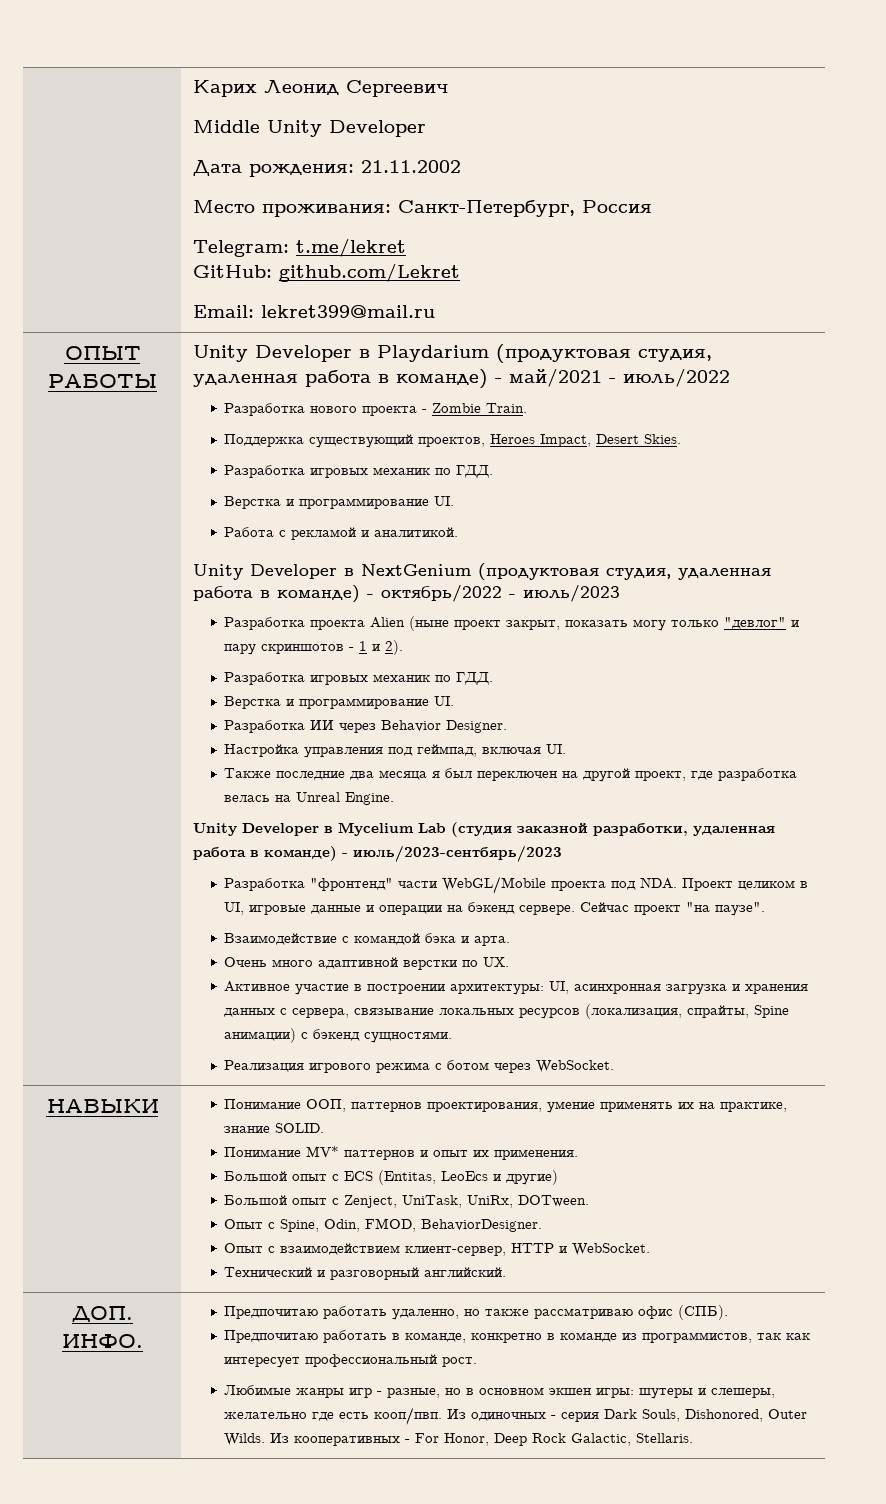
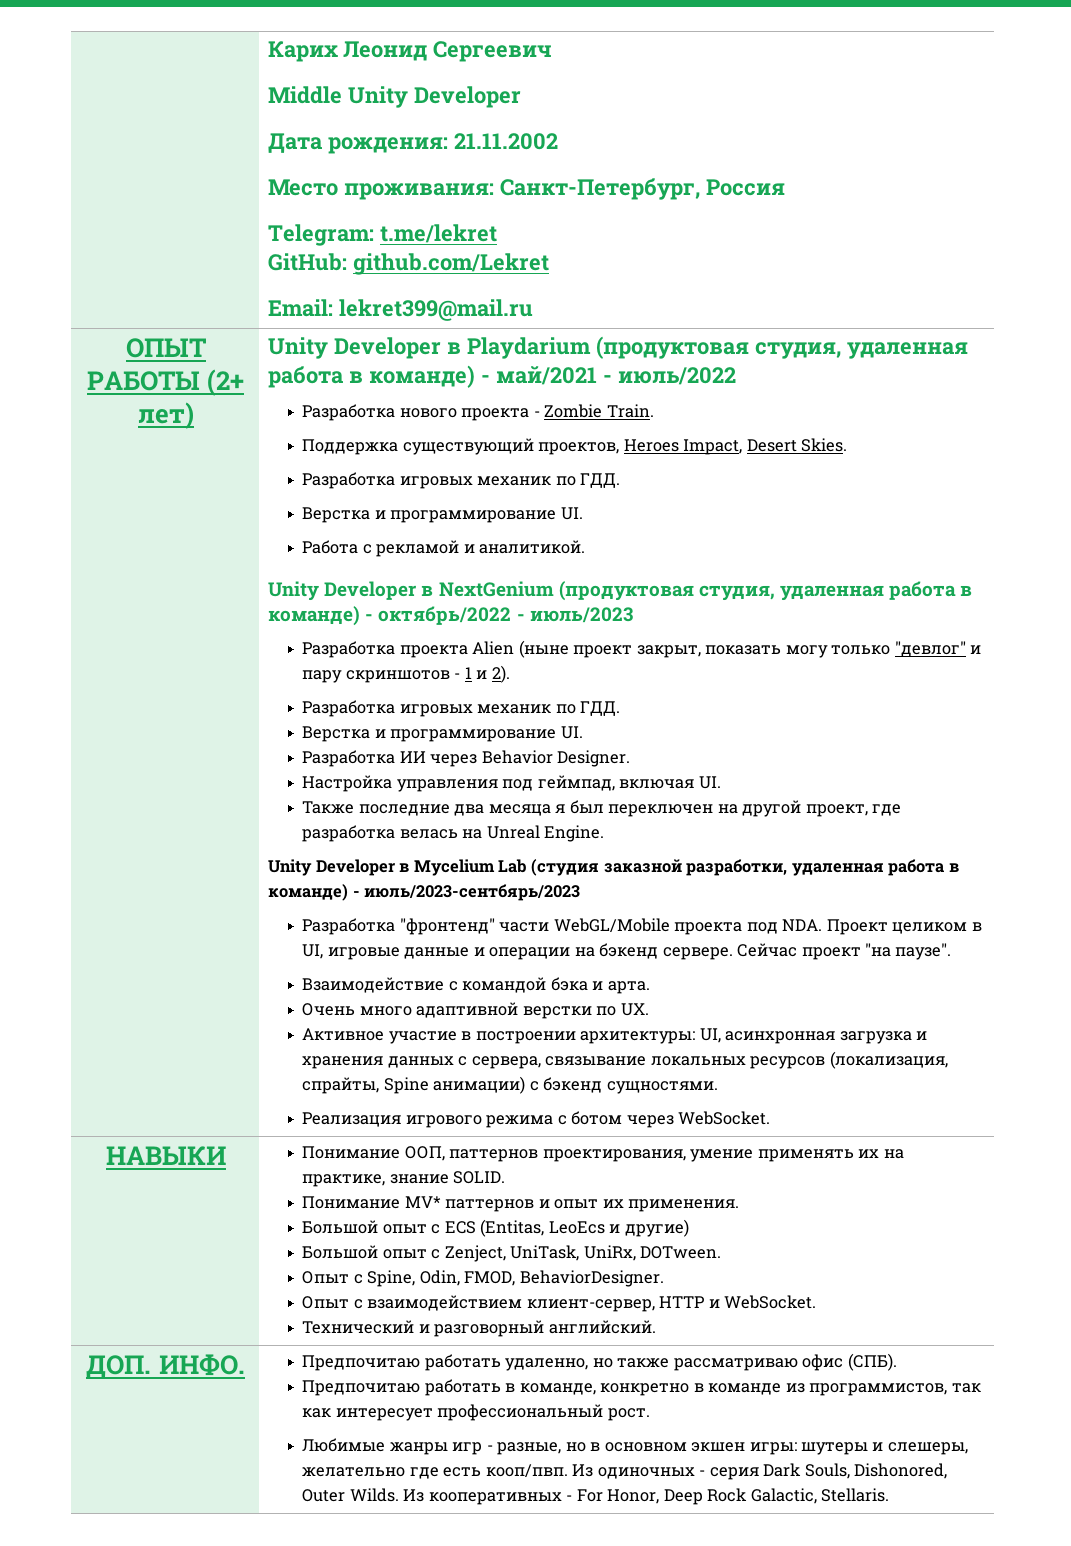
- ОПЫТ РАБОТЫ
+ ОПЫТ РАБОТЫ (2+ лет)

